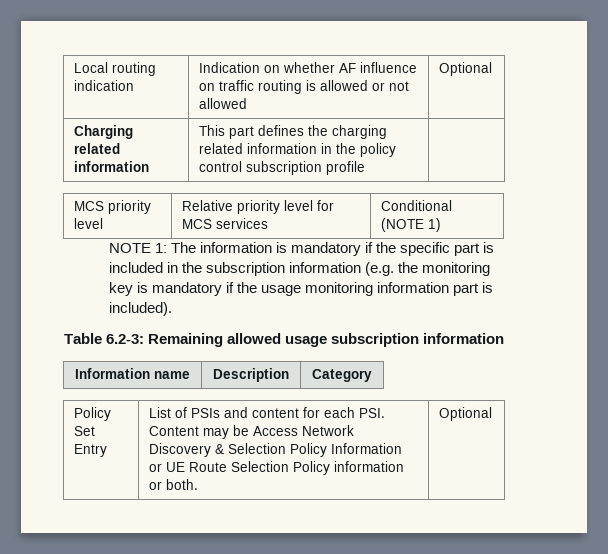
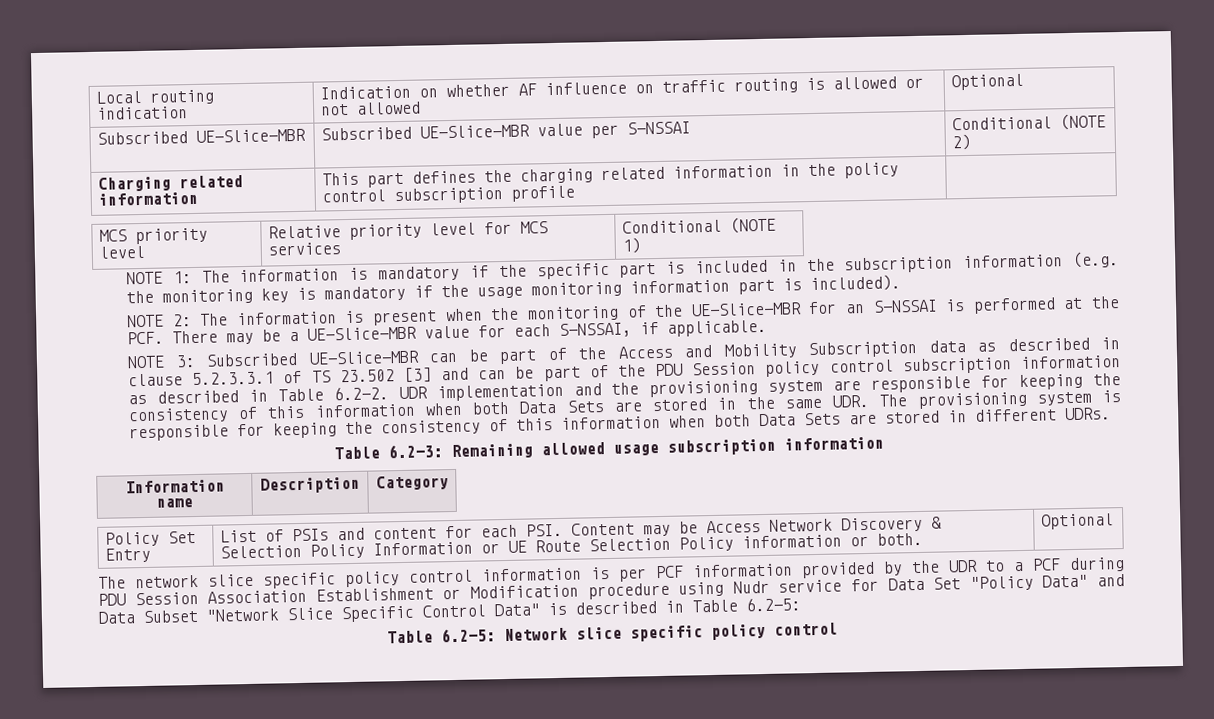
+ Subscribed UE-Slice-MBR | Subscribed UE-Slice-MBR value per S-NSSAI | Conditional (NOTE 2)
+ NOTE 2: The information is present when the monitoring of the UE-Slice-MBR for an S-NSSAI is performed at the PCF. There may be a UE-Slice-MBR value for each S-NSSAI, if applicable.
+ NOTE 3: Subscribed UE-Slice-MBR can be part of the Access and Mobility Subscription data as described in clause 5.2.3.3.1 of TS 23.502 [3] and can be part of the PDU Session policy control subscription information as described in Table 6.2-2. UDR implementation and the provisioning system are responsible for keeping the consistency of this information when both Data Sets are stored in the same UDR. The provisioning system is responsible for keeping the consistency of this information when both Data Sets are stored in different UDRs.
+ The network slice specific policy control information is per PCF information provided by the UDR to a PCF during PDU Session Association Establishment or Modification procedure using Nudr service for Data Set "Policy Data" and Data Subset "Network Slice Specific Control Data" is described in Table 6.2-5:
+ Table 6.2-5: Network slice specific policy control

